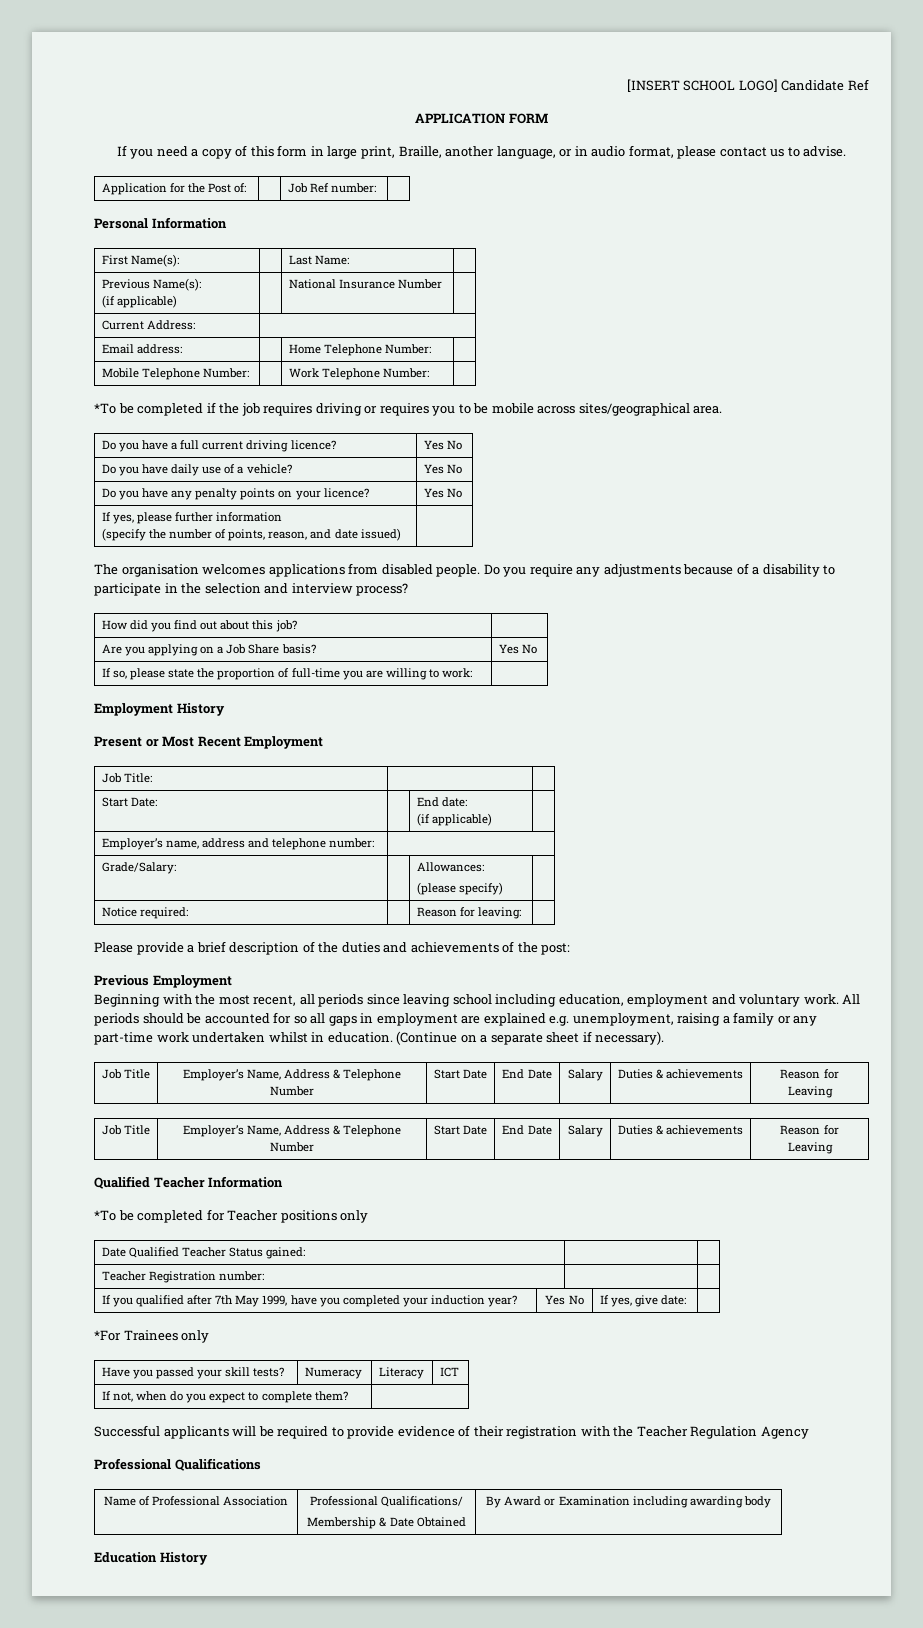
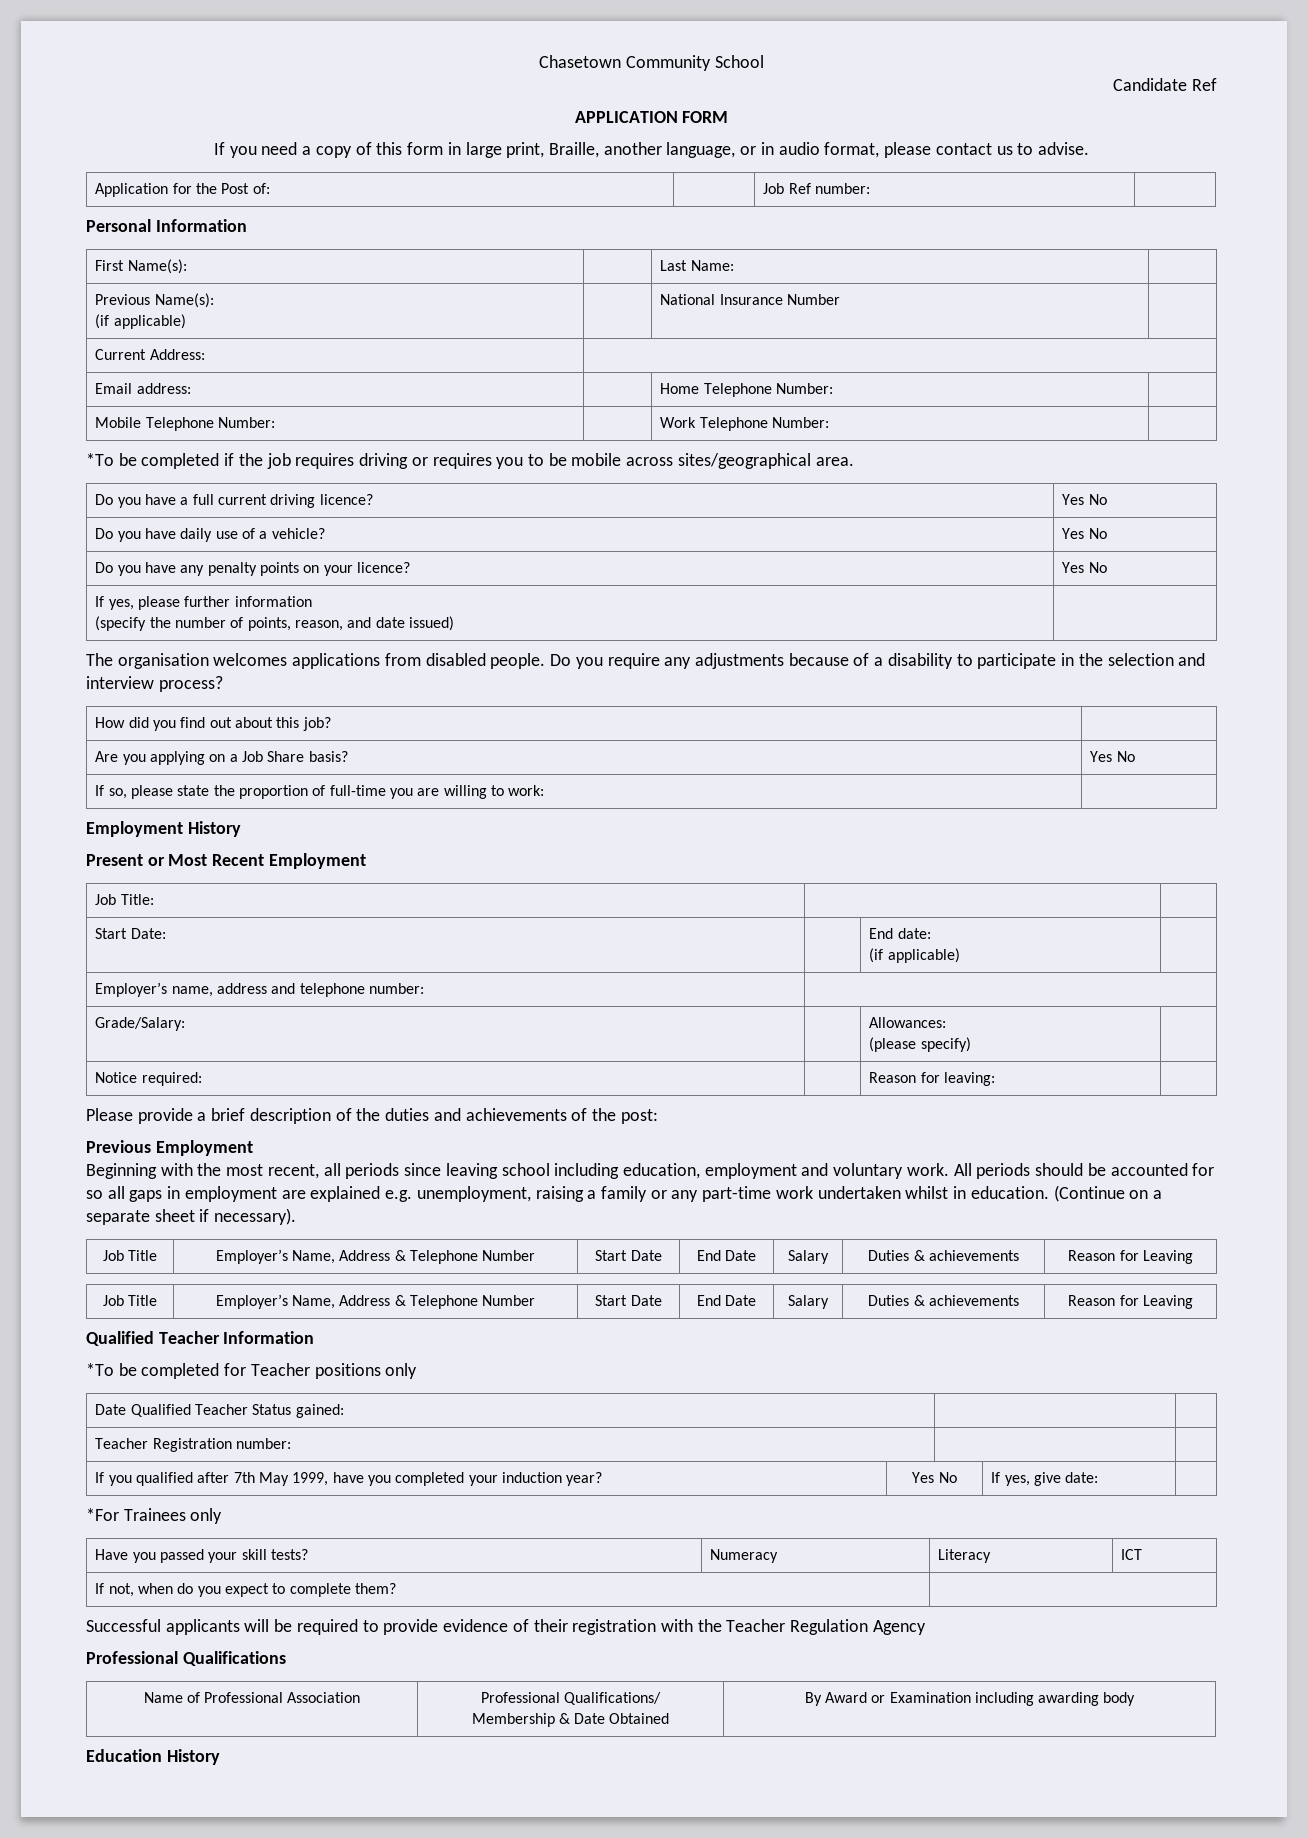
- [INSERT SCHOOL LOGO] Candidate Ref
+ Chasetown Community School
+ Candidate Ref

